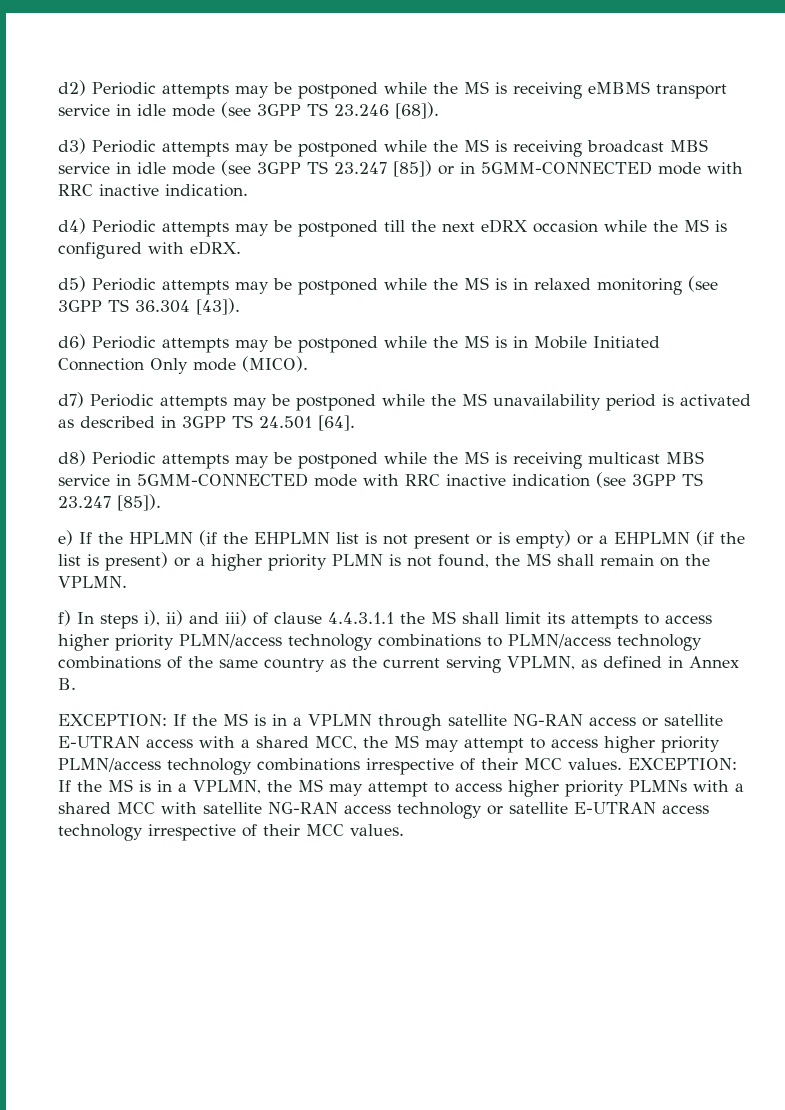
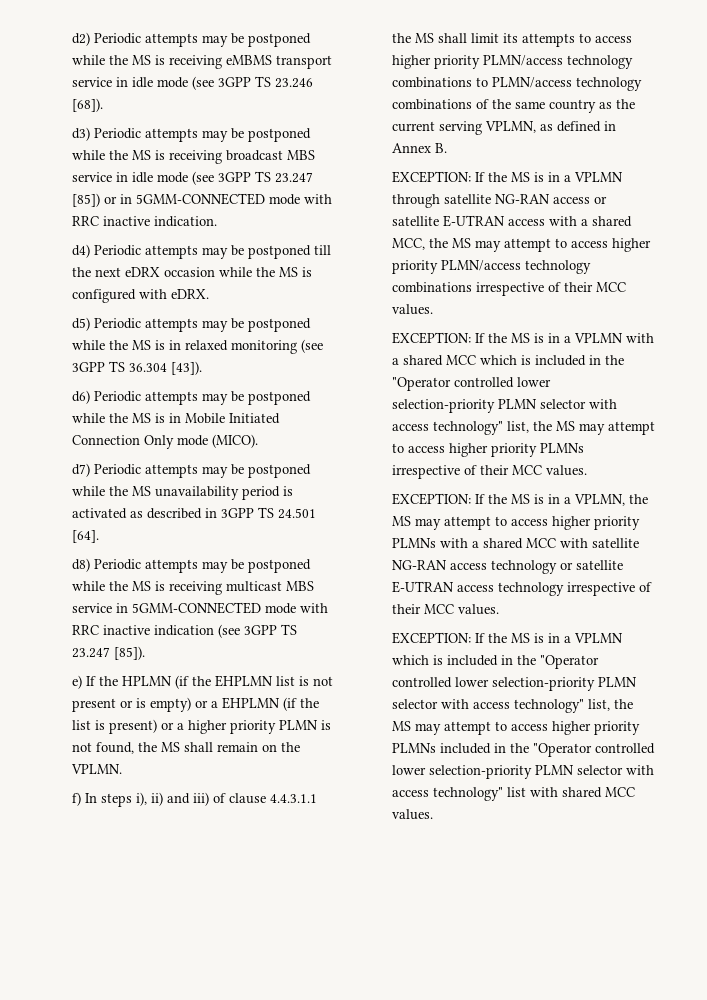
- If the MS is in a VPLMN through satellite NG-RAN access or satellite E-UTRAN access with a shared MCC, the MS may attempt to access higher priority PLMN/access technology combinations irrespective of their MCC values. EXCEPTION:
+ If the MS is in a VPLMN through satellite NG-RAN access or satellite E-UTRAN access with a shared MCC, the MS may attempt to access higher priority PLMN/access technology combinations irrespective of their MCC values.
+ EXCEPTION: If the MS is in a VPLMN with a shared MCC which is included in the "Operator controlled lower selection-priority PLMN selector with access technology" list, the MS may attempt to access higher priority PLMNs irrespective of their MCC values.
+ EXCEPTION:
+ EXCEPTION: If the MS is in a VPLMN which is included in the "Operator controlled lower selection-priority PLMN selector with access technology" list, the MS may attempt to access higher priority PLMNs included in the "Operator controlled lower selection-priority PLMN selector with access technology" list with shared MCC values.

